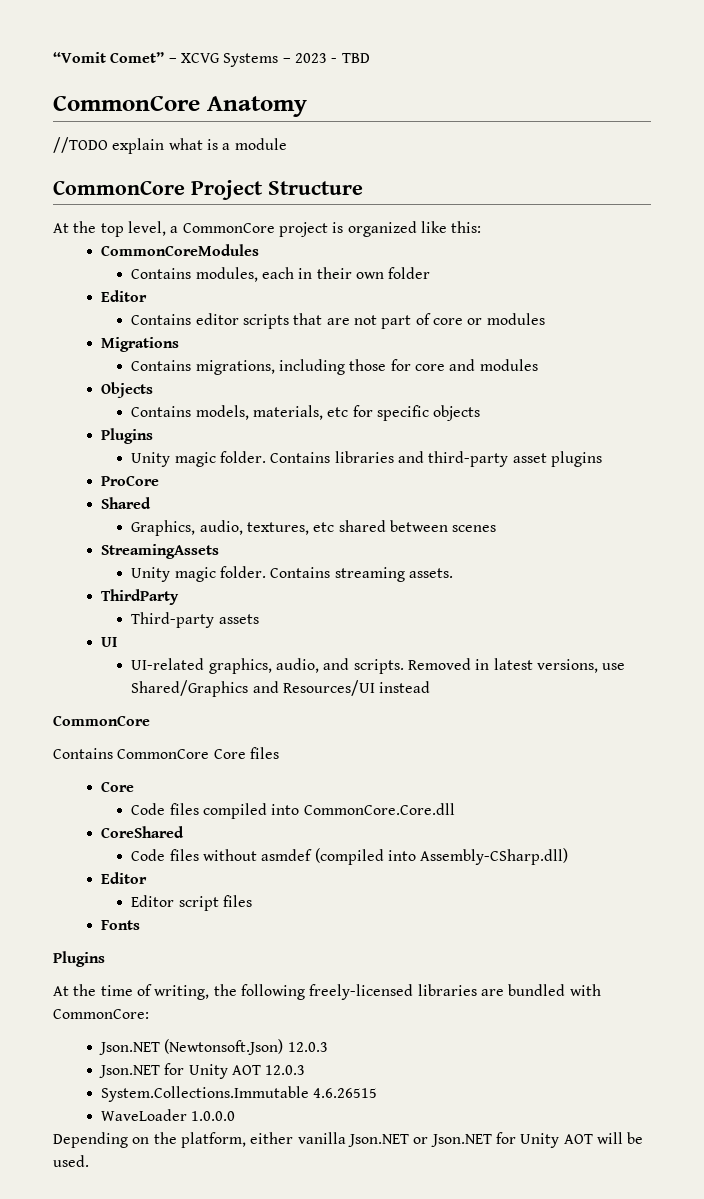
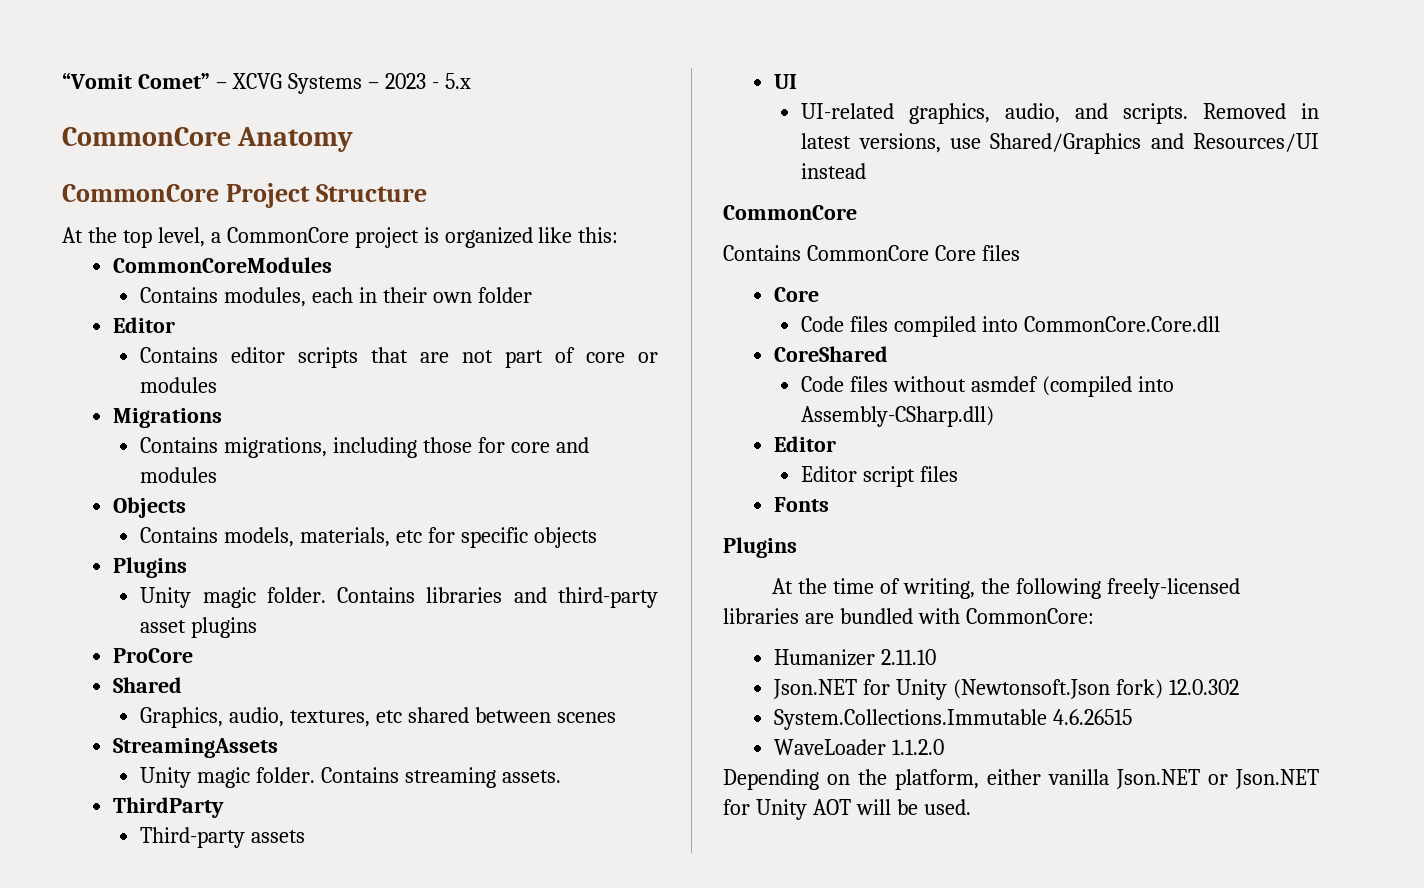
- “Vomit Comet” – XCVG Systems – 2023 - TBD
+ “Vomit Comet” – XCVG Systems – 2023 - 5.x
- //TODO explain what is a module
- Json.NET (Newtonsoft.Json) 12.0.3
- Json.NET for Unity AOT 12.0.3
+ Humanizer 2.11.10
+ Json.NET for Unity (Newtonsoft.Json fork) 12.0.302
- WaveLoader 1.0.0.0
+ WaveLoader 1.1.2.0

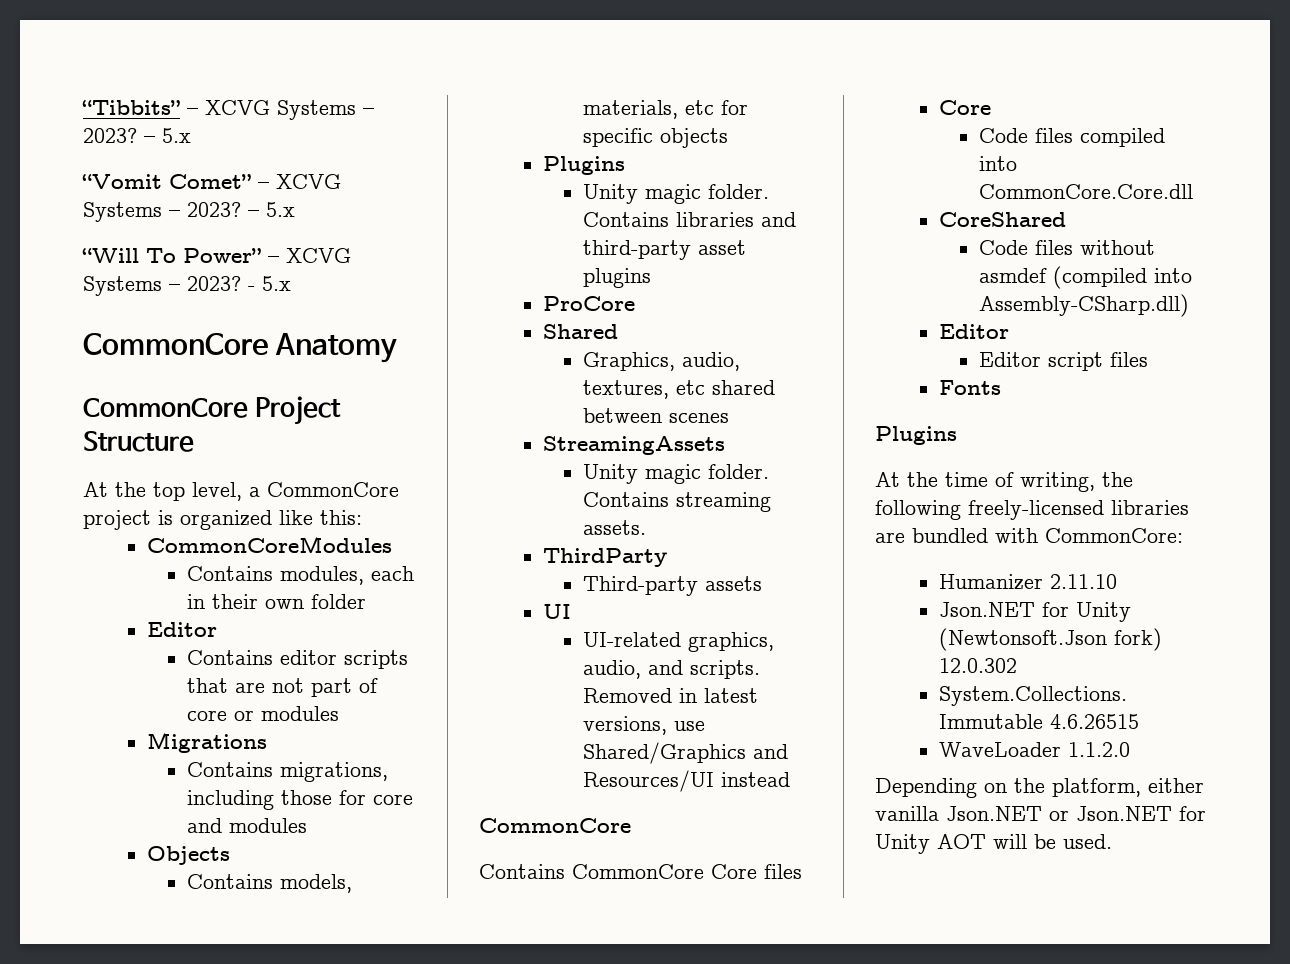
+ “Tibbits” – XCVG Systems – 2023? – 5.x
- “Vomit Comet” – XCVG Systems – 2023 - 5.x
+ “Vomit Comet” – XCVG Systems – 2023? – 5.x
+ “Will To Power” – XCVG Systems – 2023? - 5.x

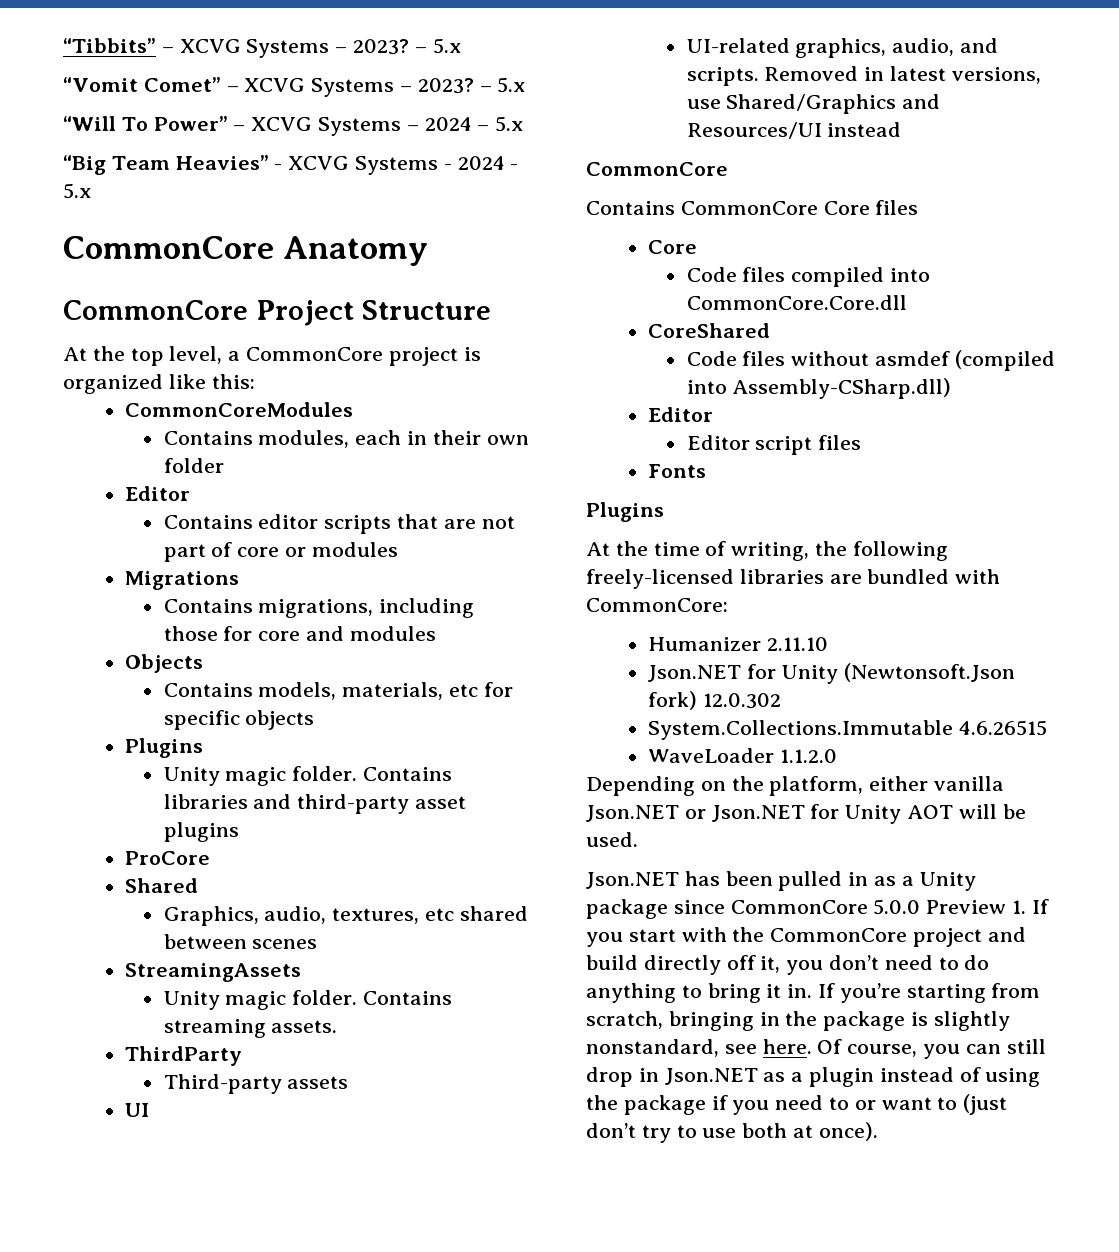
- “Will To Power” – XCVG Systems – 2023? - 5.x
+ “Will To Power” – XCVG Systems – 2024 – 5.x
+ “Big Team Heavies” - XCVG Systems - 2024 - 5.x
+ Json.NET has been pulled in as a Unity package since CommonCore 5.0.0 Preview 1. If you start with the CommonCore project and build directly off it, you don’t need to do anything to bring it in. If you’re starting from scratch, bringing in the package is slightly nonstandard, see here. Of course, you can still drop in Json.NET as a plugin instead of using the package if you need to or want to (just don’t try to use both at once).

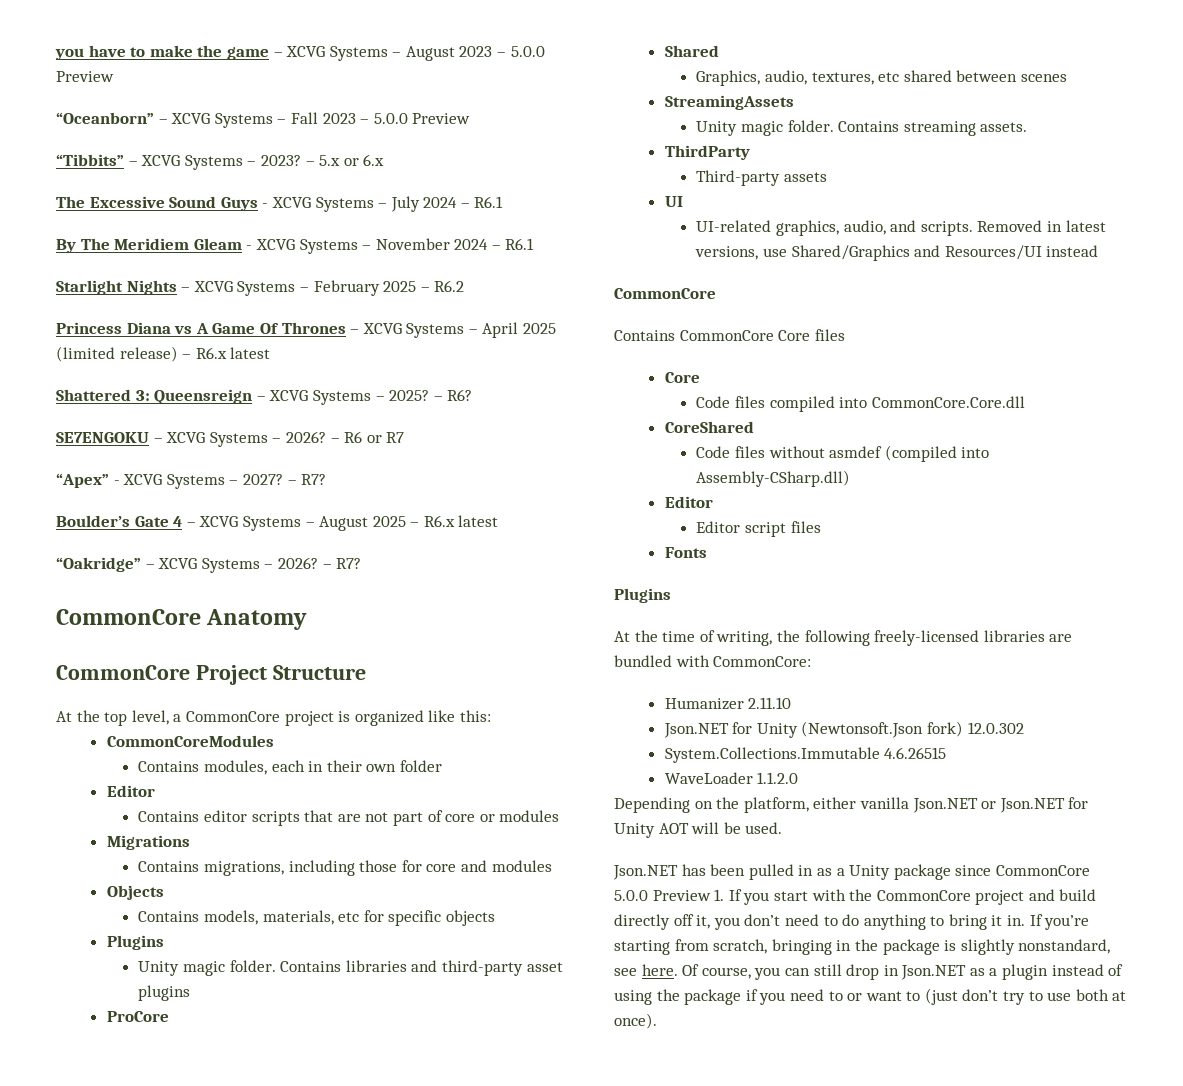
+ you have to make the game – XCVG Systems – August 2023 – 5.0.0 Preview
+ “Oceanborn” – XCVG Systems – Fall 2023 – 5.0.0 Preview
- “Tibbits” – XCVG Systems – 2023? – 5.x
- “Vomit Comet” – XCVG Systems – 2023? – 5.x
- “Will To Power” – XCVG Systems – 2024 – 5.x
- “Big Team Heavies” - XCVG Systems - 2024 - 5.x
+ “Tibbits” – XCVG Systems – 2023? – 5.x or 6.x
+ The Excessive Sound Guys - XCVG Systems – July 2024 – R6.1
+ By The Meridiem Gleam - XCVG Systems – November 2024 – R6.1
+ Starlight Nights – XCVG Systems – February 2025 – R6.2
+ Princess Diana vs A Game Of Thrones – XCVG Systems – April 2025 (limited release) – R6.x latest
+ Shattered 3: Queensreign – XCVG Systems – 2025? – R6?
+ SE7ENGOKU – XCVG Systems – 2026? – R6 or R7
+ “Apex” - XCVG Systems – 2027? – R7?
+ Boulder’s Gate 4 – XCVG Systems – August 2025 – R6.x latest
+ “Oakridge” – XCVG Systems – 2026? – R7?

